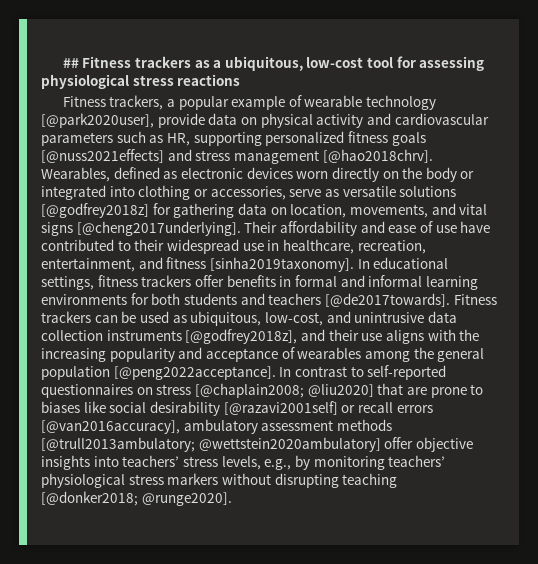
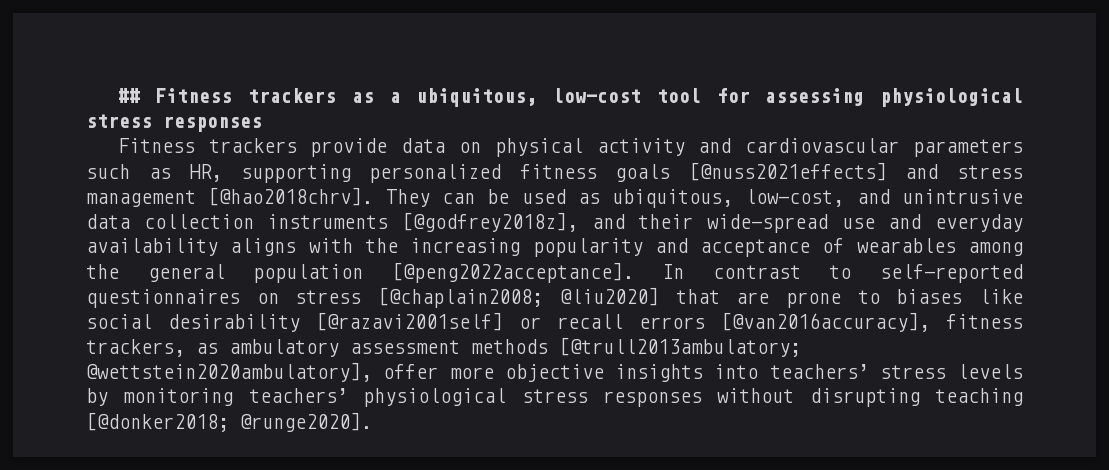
- ## Fitness trackers as a ubiquitous, low-cost tool for assessing physiological stress reactions
- Fitness trackers, a popular example of wearable technology [@park2020user], provide data on physical activity and cardiovascular parameters such as HR, supporting personalized fitness goals [@nuss2021effects] and stress management [@hao2018chrv].
+ ## Fitness trackers as a ubiquitous, low-cost tool for assessing physiological stress responses
+ Fitness trackers provide data on physical activity and cardiovascular parameters such as HR, supporting personalized fitness goals [@nuss2021effects] and stress management [@hao2018chrv].
- Wearables, defined as electronic devices worn directly on the body or integrated into clothing or accessories, serve as versatile solutions [@godfrey2018z] for gathering data on location, movements, and vital signs [@cheng2017underlying]. Their affordability and ease of use have contributed to their widespread use in healthcare, recreation, entertainment, and fitness [sinha2019taxonomy]. In educational settings, fitness trackers offer benefits in formal and informal learning environments for both students and teachers [@de2017towards]. Fitness trackers can be used as ubiquitous, low-cost, and unintrusive data collection instruments [@godfrey2018z], and their use aligns with the increasing popularity and acceptance of wearables among the general population [@peng2022acceptance].
+ They can be used as ubiquitous, low-cost, and unintrusive data collection instruments [@godfrey2018z], and their wide-spread use and everyday availability aligns with the increasing popularity and acceptance of wearables among the general population [@peng2022acceptance].
- In contrast to self-reported questionnaires on stress [@chaplain2008; @liu2020] that are prone to biases like social desirability [@razavi2001self] or recall errors [@van2016accuracy], ambulatory assessment methods [@trull2013ambulatory; @wettstein2020ambulatory] offer objective insights into teachers’ stress levels, e.g., by monitoring teachers’ physiological stress markers without disrupting teaching [@donker2018; @runge2020].
+ In contrast to self-reported questionnaires on stress [@chaplain2008; @liu2020] that are prone to biases like social desirability [@razavi2001self] or recall errors [@van2016accuracy], fitness trackers, as ambulatory assessment methods [@trull2013ambulatory; @wettstein2020ambulatory], offer more objective insights into teachers’ stress levels by monitoring teachers’ physiological stress responses without disrupting teaching [@donker2018; @runge2020].

